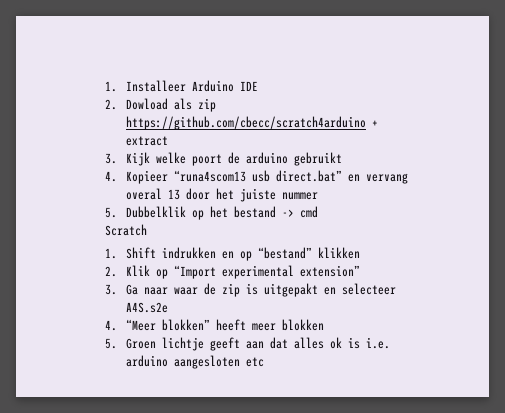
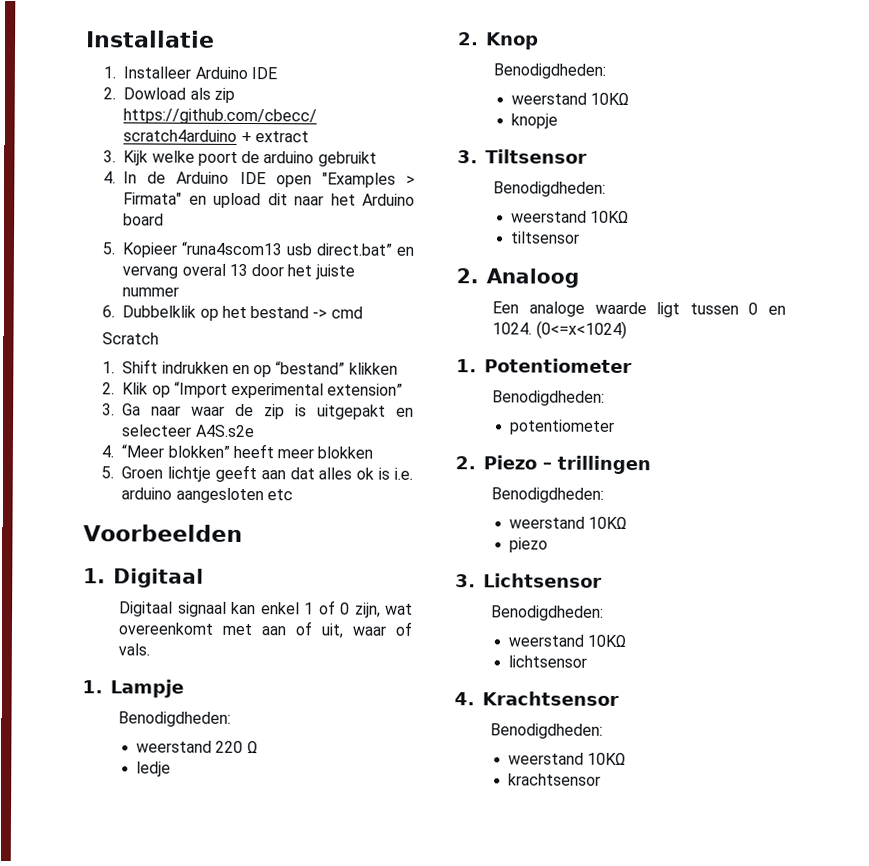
+ Installatie
- 4. Kopieer “runa4scom13 usb direct.bat” en vervang overal 13 door het juiste nummer
+ 4. In de Arduino IDE open "Examples > Firmata" en upload dit naar het Arduino board
+ 5. Kopieer “runa4scom13 usb direct.bat” en vervang overal 13 door het juiste nummer
- 5. Dubbelklik op het bestand -> cmd
+ 6. Dubbelklik op het bestand -> cmd
+ Voorbeelden
+ 1. Digitaal
+ Digitaal signaal kan enkel 1 of 0 zijn, wat overeenkomt met aan of uit, waar of vals.
+ 1. Lampje
+ Benodigdheden:
+ weerstand 220 Ω
+ ledje
+ 2. Knop
+ Benodigdheden:
+ weerstand 10KΩ
+ knopje
+ 3. Tiltsensor
+ Benodigdheden:
+ weerstand 10KΩ
+ tiltsensor
+ 2. Analoog
+ Een analoge waarde ligt tussen 0 en 1024. (0<=x<1024)
+ 1. Potentiometer
+ Benodigdheden:
+ potentiometer
+ 2. Piezo – trillingen
+ Benodigdheden:
+ weerstand 10KΩ
+ piezo
+ 3. Lichtsensor
+ Benodigdheden:
+ weerstand 10KΩ
+ lichtsensor
+ 4. Krachtsensor
+ Benodigdheden:
+ weerstand 10KΩ
+ krachtsensor

